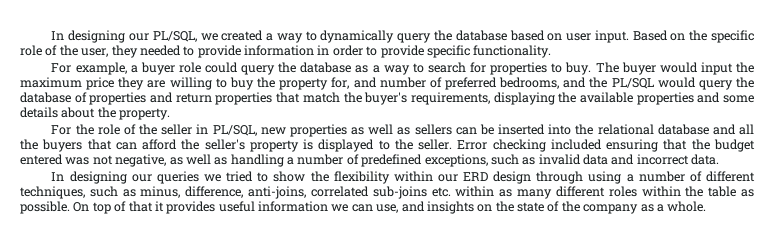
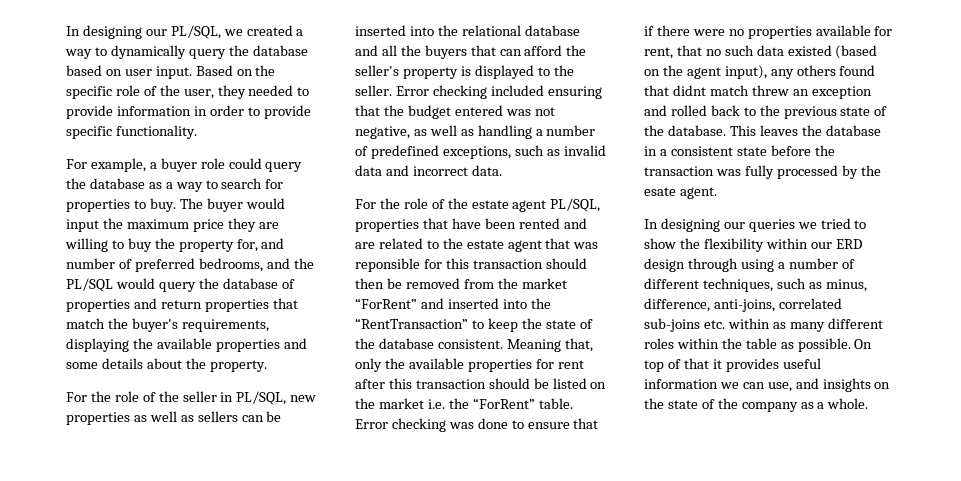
+ For the role of the estate agent PL/SQL, properties that have been rented and are related to the estate agent that was reponsible for this transaction should then be removed from the market “ForRent” and inserted into the “RentTransaction” to keep the state of the database consistent. Meaning that, only the available properties for rent after this transaction should be listed on the market i.e. the “ForRent” table. Error checking was done to ensure that if there were no properties available for rent, that no such data existed (based on the agent input), any others found that didnt match threw an exception and rolled back to the previous state of the database. This leaves the database in a consistent state before the transaction was fully processed by the esate agent.

